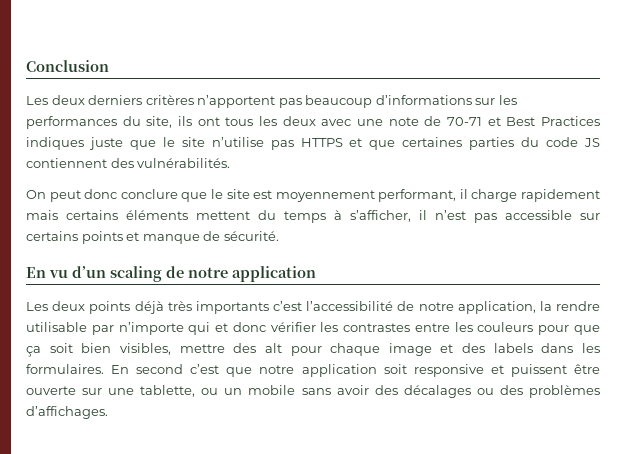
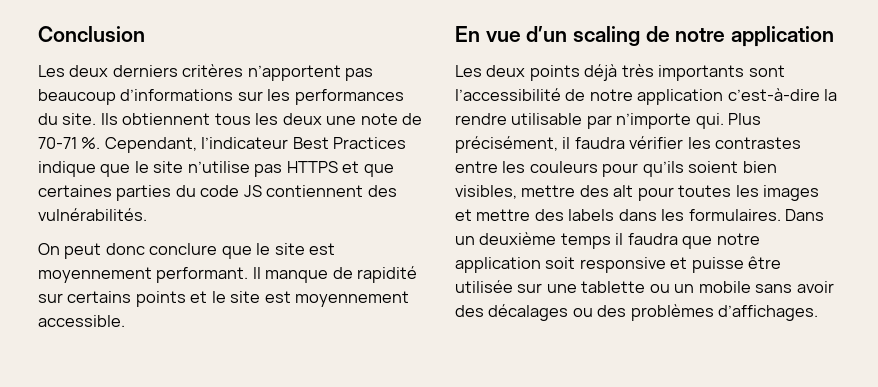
- Les deux derniers critères n’apportent pas beaucoup d’informations sur les performances du site, ils ont tous les deux avec une note de 70-71 et Best Practices indiques juste que le site n’utilise pas HTTPS et que certaines parties du code JS contiennent des vulnérabilités.
+ Les deux derniers critères n’apportent pas beaucoup d’informations sur les performances du site. Ils obtiennent tous les deux une note de 70-71 %. Cependant, l’indicateur Best Practices indique que le site n’utilise pas HTTPS et que certaines parties du code JS contiennent des vulnérabilités.
- On peut donc conclure que le site est moyennement performant, il charge rapidement mais certains éléments mettent du temps à s’afficher, il n’est pas accessible sur certains points et manque de sécurité.
- En vu d’un scaling de notre application
+ On peut donc conclure que le site est moyennement performant. Il manque de rapidité sur certains points et le site est moyennement accessible.
+ En vue d’un scaling de notre application
- Les deux points déjà très importants c’est l’accessibilité de notre application, la rendre utilisable par n’importe qui et donc vérifier les contrastes entre les couleurs pour que ça soit bien visibles, mettre des alt pour chaque image et des labels dans les formulaires.
+ Les deux points déjà très importants sont l’accessibilité de notre application c’est-à-dire la rendre utilisable par n’importe qui. Plus précisément, il faudra vérifier les contrastes entre les couleurs pour qu’ils soient bien visibles, mettre des alt pour toutes les images et mettre des labels dans les formulaires.
- En second c’est que notre application soit responsive et puissent être ouverte sur une tablette, ou un mobile sans avoir des décalages ou des problèmes d’affichages.
+ Dans un deuxième temps il faudra que notre application soit responsive et puisse être utilisée sur une tablette ou un mobile sans avoir des décalages ou des problèmes d’affichages.

